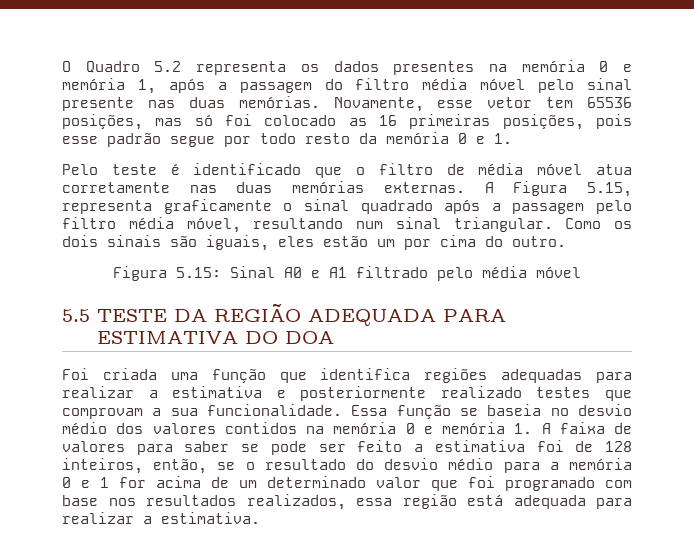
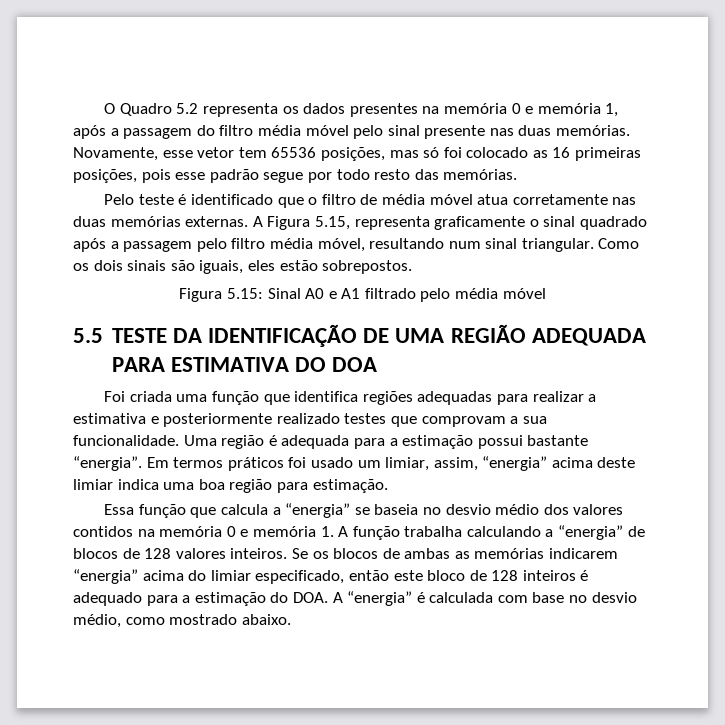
- Novamente, esse vetor tem 65536 posições, mas só foi colocado as 16 primeiras posições, pois esse padrão segue por todo resto da memória 0 e 1.
+ Novamente, esse vetor tem 65536 posições, mas só foi colocado as 16 primeiras posições, pois esse padrão segue por todo resto das memórias.
- Como os dois sinais são iguais, eles estão um por cima do outro.
+ Como os dois sinais são iguais, eles estão sobrepostos.
- 5.5 TESTE DA REGIÃO ADEQUADA PARA ESTIMATIVA DO DOA
+ 5.5 TESTE DA IDENTIFICAÇÃO DE UMA REGIÃO ADEQUADA PARA ESTIMATIVA DO DOA
- Essa função se baseia no desvio médio dos valores contidos na memória 0 e memória 1. A faixa de valores para saber se pode ser feito a estimativa foi de 128 inteiros, então, se o resultado do desvio médio para a memória 0 e 1 for acima de um determinado valor que foi programado com base nos resultados realizados, essa região está adequada para realizar a estimativa.
+ Uma região é adequada para a estimação possui bastante “energia”. Em termos práticos foi usado um limiar, assim, “energia” acima deste limiar indica uma boa região para estimação.
+ Essa função que calcula a “energia” se baseia no desvio médio dos valores contidos na memória 0 e memória 1. A função trabalha calculando a “energia” de blocos de 128 valores inteiros. Se os blocos de ambas as memórias indicarem “energia” acima do limiar especificado, então este bloco de 128 inteiros é adequado para a estimação do DOA. A “energia” é calculada com base no desvio médio, como mostrado abaixo.

